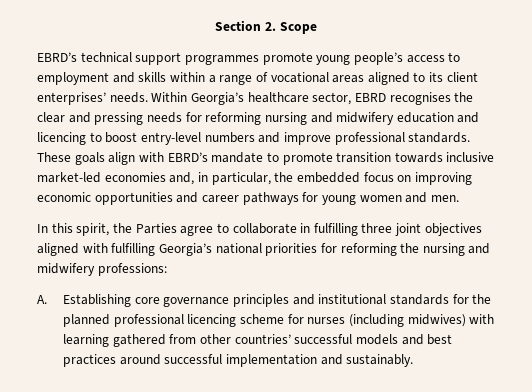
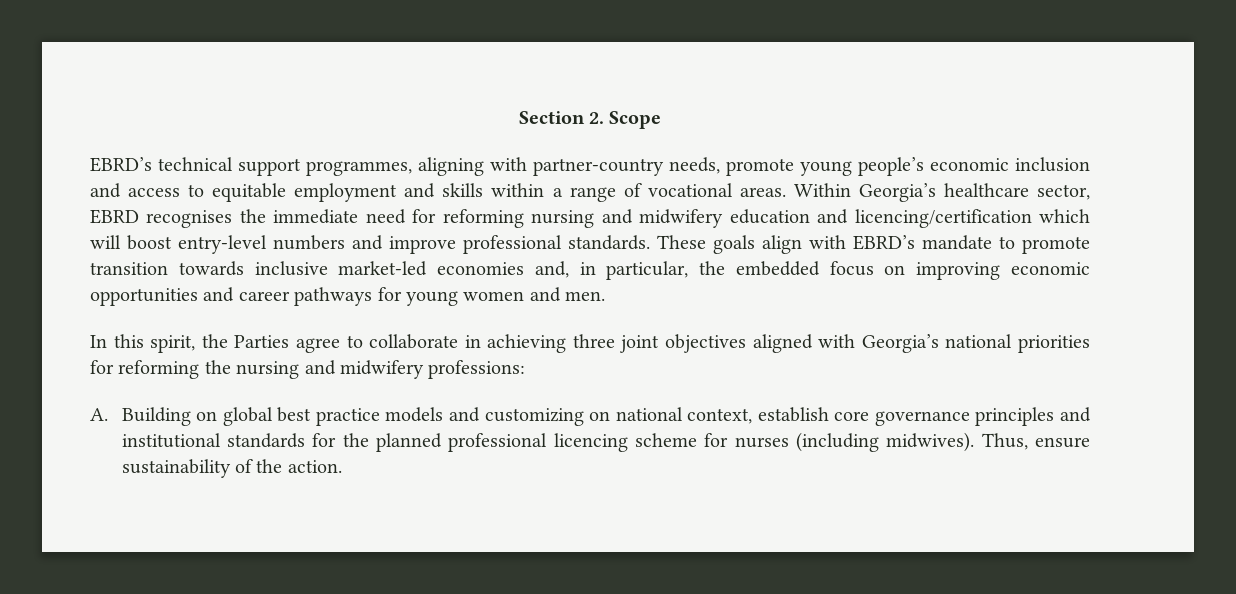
- EBRD’s technical support programmes promote young people’s access to employment and skills within a range of vocational areas aligned to its client enterprises’ needs.
+ EBRD’s technical support programmes, aligning with partner-country needs, promote young people’s economic inclusion and access to equitable employment and skills within a range of vocational areas.
- Within Georgia’s healthcare sector, EBRD recognises the clear and pressing needs for reforming nursing and midwifery education and licencing to boost entry-level numbers and improve professional standards.
+ Within Georgia’s healthcare sector, EBRD recognises the immediate need for reforming nursing and midwifery education and licencing/certification which will boost entry-level numbers and improve professional standards.
- In this spirit, the Parties agree to collaborate in fulfilling three joint objectives aligned with fulfilling Georgia’s national priorities for reforming the nursing and midwifery professions:
+ In this spirit, the Parties agree to collaborate in achieving three joint objectives aligned with Georgia’s national priorities for reforming the nursing and midwifery professions:
- A. Establishing core governance principles and institutional standards for the planned professional licencing scheme for nurses (including midwives) with learning gathered from other countries’ successful models and best practices around successful implementation and sustainably.
+ A. Building on global best practice models and customizing on national context, establish core governance principles and institutional standards for the planned professional licencing scheme for nurses (including midwives). Thus, ensure sustainability of the action.

